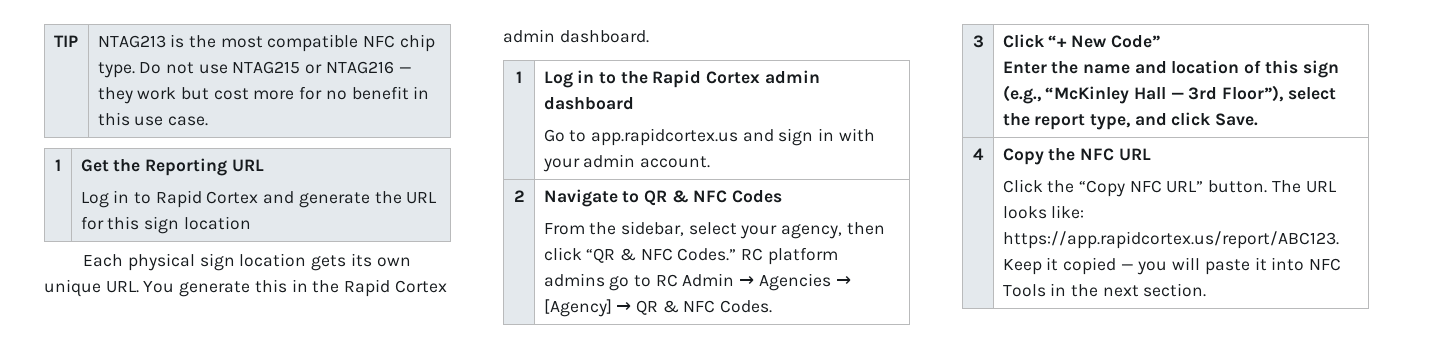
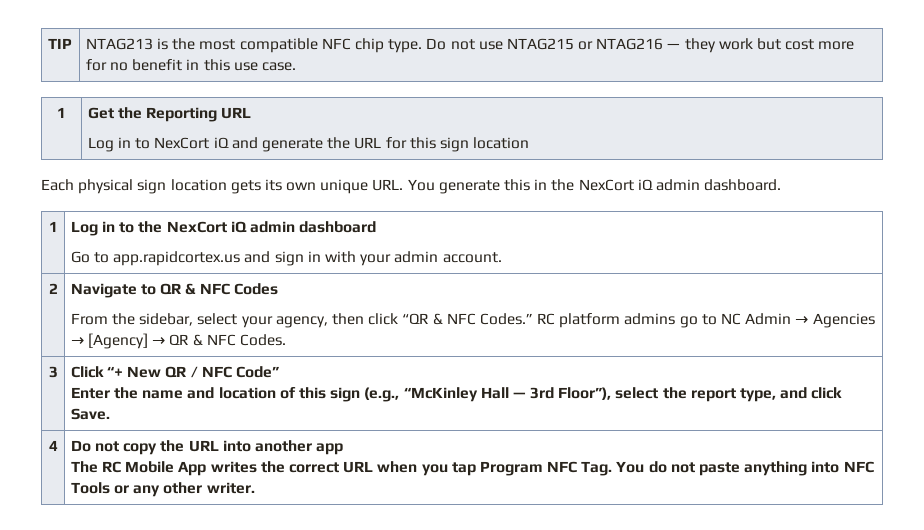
  1 | Get the Reporting URL
- Log in to Rapid Cortex and generate the URL for this sign location
+ Log in to NexCort iQ and generate the URL for this sign location
- Each physical sign location gets its own unique URL. You generate this in the Rapid Cortex admin dashboard.
+ Each physical sign location gets its own unique URL. You generate this in the NexCort iQ admin dashboard.
- 1 | Log in to the Rapid Cortex admin dashboard
+ 1 | Log in to the NexCort iQ admin dashboard
  2 | Navigate to QR & NFC Codes
- From the sidebar, select your agency, then click “QR & NFC Codes.” RC platform admins go to RC Admin → Agencies → [Agency] → QR & NFC Codes.
+ From the sidebar, select your agency, then click “QR & NFC Codes.” RC platform admins go to NC Admin → Agencies → [Agency] → QR & NFC Codes.
- 3 | Click “+ New Code”
+ 3 | Click “+ New QR / NFC Code”
- 4 | Copy the NFC URL
- Click the “Copy NFC URL” button. The URL looks like: https://app.rapidcortex.us/report/ABC123. Keep it copied — you will paste it into NFC Tools in the next section.
+ 4 | Do not copy the URL into another app
+ The RC Mobile App writes the correct URL when you tap Program NFC Tag. You do not paste anything into NFC Tools or any other writer.

